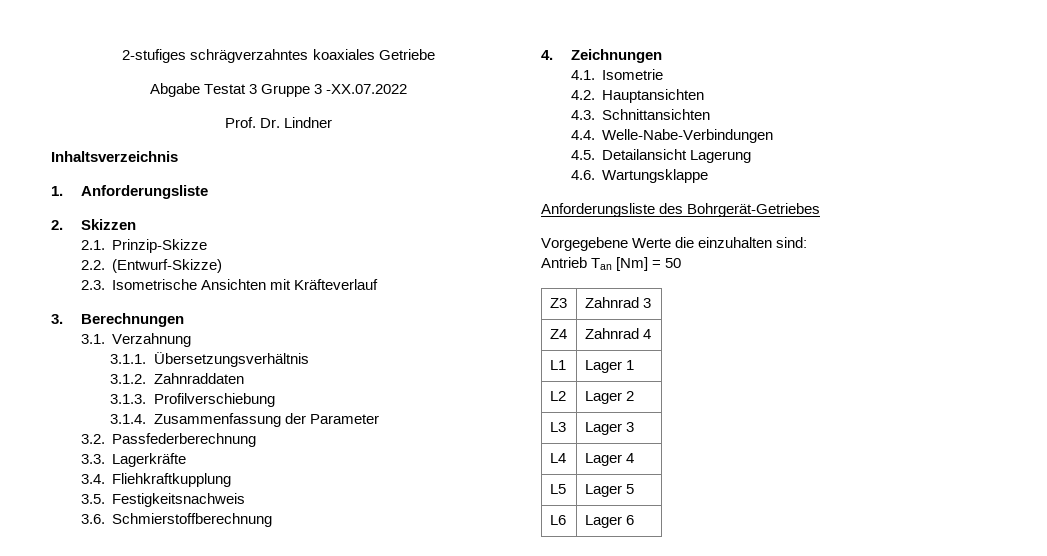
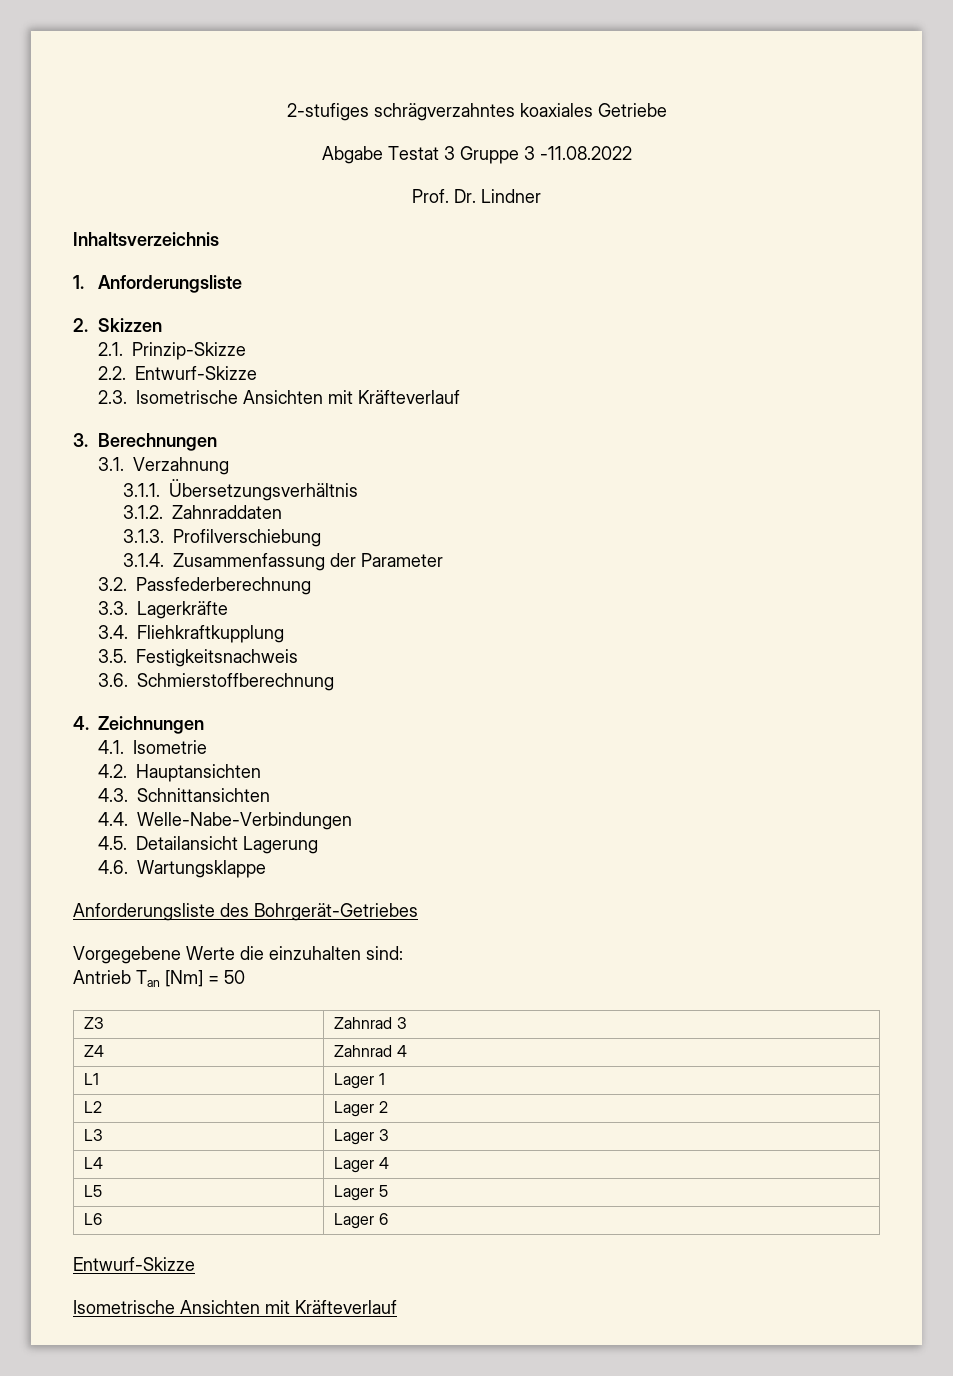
- Abgabe Testat 3 Gruppe 3 -XX.07.2022
+ Abgabe Testat 3 Gruppe 3 -11.08.2022
- 2.2. (Entwurf-Skizze)
+ 2.2. Entwurf-Skizze
  L6 | Lager 6
+ Entwurf-Skizze
+ Isometrische Ansichten mit Kräfteverlauf

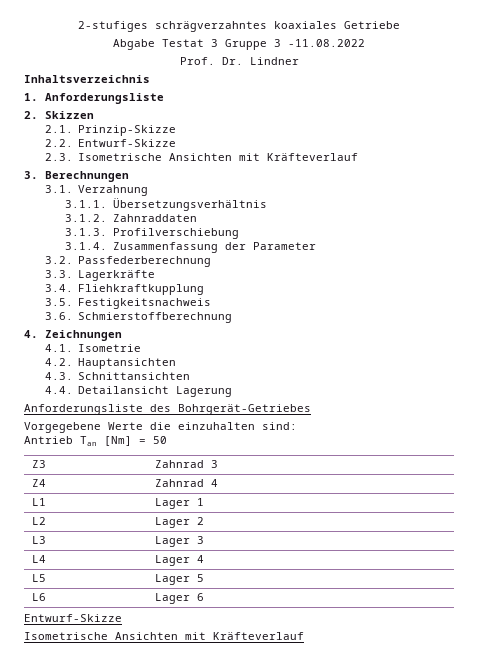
- 4.4. Welle-Nabe-Verbindungen
- 4.5. Detailansicht Lagerung
+ 4.4. Detailansicht Lagerung
- 4.6. Wartungsklappe

